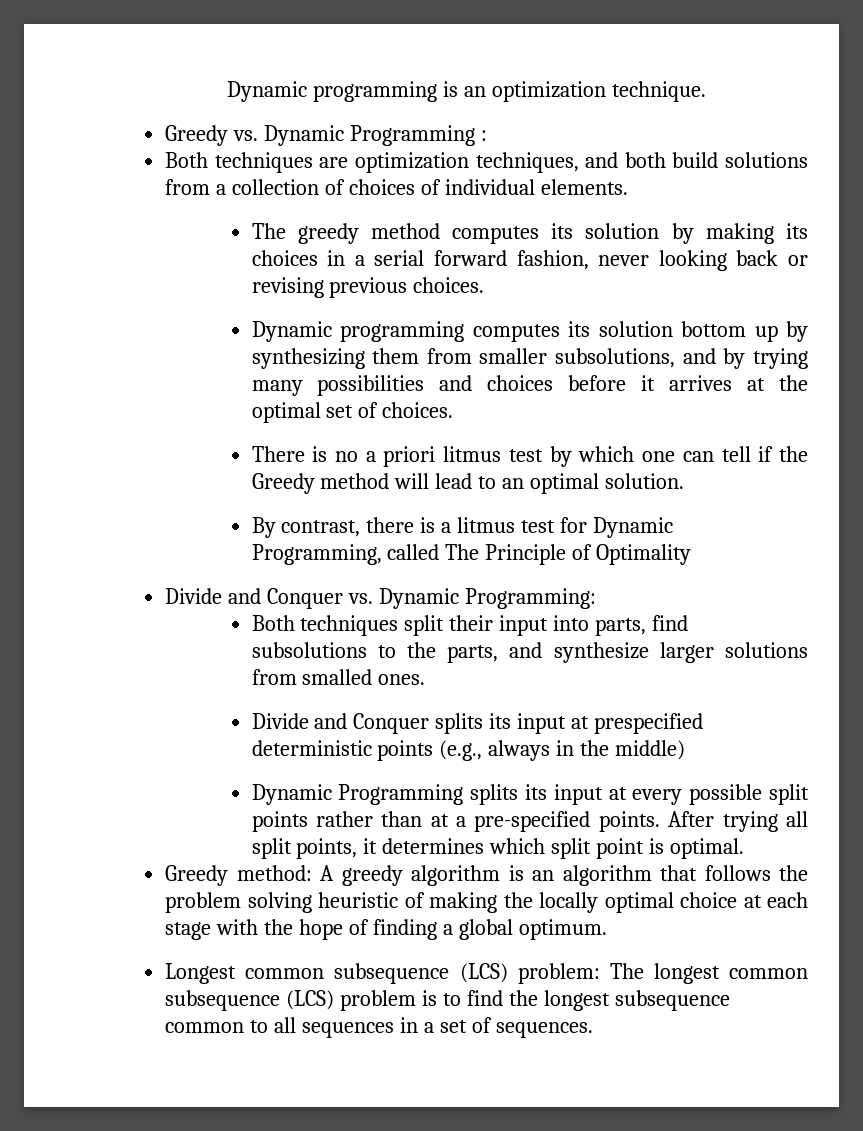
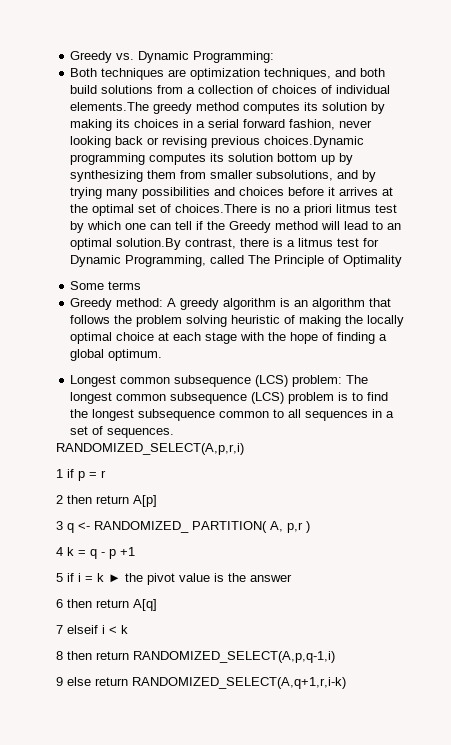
- Dynamic programming is an optimization technique.
- Greedy vs. Dynamic Programming :
+ Greedy vs. Dynamic Programming:
- Both techniques are optimization techniques, and both build solutions from a collection of choices of individual elements.
- The greedy method computes its solution by making its choices in a serial forward fashion, never looking back or revising previous choices.
- Dynamic programming computes its solution bottom up by synthesizing them from smaller subsolutions, and by trying many possibilities and choices before it arrives at the optimal set of choices.
- There is no a priori litmus test by which one can tell if the Greedy method will lead to an optimal solution.
- By contrast, there is a litmus test for Dynamic Programming, called The Principle of Optimality
+ Both techniques are optimization techniques, and both build solutions from a collection of choices of individual elements.The greedy method computes its solution by making its choices in a serial forward fashion, never looking back or revising previous choices.Dynamic programming computes its solution bottom up by synthesizing them from smaller subsolutions, and by trying many possibilities and choices before it arrives at the optimal set of choices.There is no a priori litmus test by which one can tell if the Greedy method will lead to an optimal solution.By contrast, there is a litmus test for Dynamic Programming, called The Principle of Optimality
- Divide and Conquer vs. Dynamic Programming:
- Both techniques split their input into parts, find subsolutions to the parts, and synthesize larger solutions from smalled ones.
- Divide and Conquer splits its input at prespecified deterministic points (e.g., always in the middle)
- Dynamic Programming splits its input at every possible split points rather than at a pre-specified points. After trying all split points, it determines which split point is optimal.
+ Some terms
+ RANDOMIZED_SELECT(A,p,r,i)
+ 1 if p = r
+ 2 then return A[p]
+ 3 q <- RANDOMIZED_ PARTITION( A, p,r )
+ 4 k = q - p +1
+ 5 if i = k ► the pivot value is the answer
+ 6 then return A[q]
+ 7 elseif i < k
+ 8 then return RANDOMIZED_SELECT(A,p,q-1,i)
+ 9 else return RANDOMIZED_SELECT(A,q+1,r,i-k)

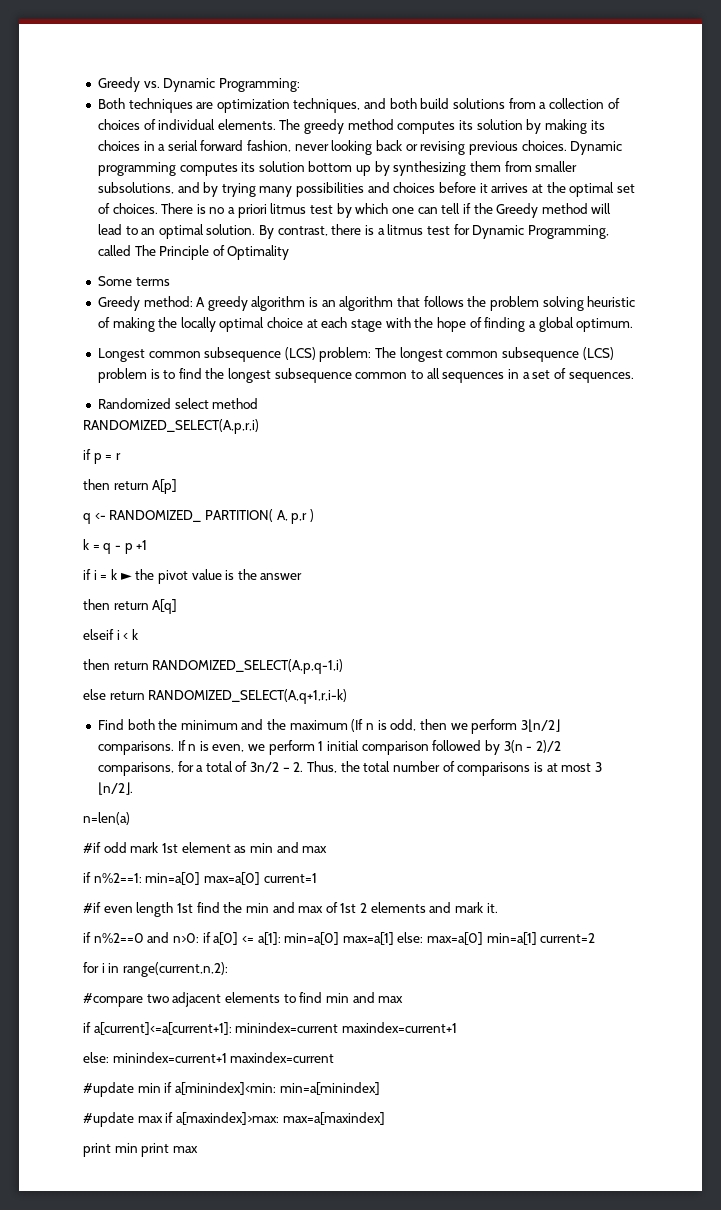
- Both techniques are optimization techniques, and both build solutions from a collection of choices of individual elements.The greedy method computes its solution by making its choices in a serial forward fashion, never looking back or revising previous choices.Dynamic programming computes its solution bottom up by synthesizing them from smaller subsolutions, and by trying many possibilities and choices before it arrives at the optimal set of choices.There is no a priori litmus test by which one can tell if the Greedy method will lead to an optimal solution.By contrast, there is a litmus test for Dynamic Programming, called The Principle of Optimality
+ Both techniques are optimization techniques, and both build solutions from a collection of choices of individual elements. The greedy method computes its solution by making its choices in a serial forward fashion, never looking back or revising previous choices. Dynamic programming computes its solution bottom up by synthesizing them from smaller subsolutions, and by trying many possibilities and choices before it arrives at the optimal set of choices. There is no a priori litmus test by which one can tell if the Greedy method will lead to an optimal solution. By contrast, there is a litmus test for Dynamic Programming, called The Principle of Optimality
+ Randomized select method
- 1 if p = r
+ if p = r
- 2 then return A[p]
+ then return A[p]
- 3 q <- RANDOMIZED_ PARTITION( A, p,r )
+ q <- RANDOMIZED_ PARTITION( A, p,r )
- 4 k = q - p +1
+ k = q - p +1
- 5 if i = k ► the pivot value is the answer
+ if i = k ► the pivot value is the answer
- 6 then return A[q]
+ then return A[q]
- 7 elseif i < k
+ elseif i < k
- 8 then return RANDOMIZED_SELECT(A,p,q-1,i)
+ then return RANDOMIZED_SELECT(A,p,q-1,i)
- 9 else return RANDOMIZED_SELECT(A,q+1,r,i-k)
+ else return RANDOMIZED_SELECT(A,q+1,r,i-k)
+ Find both the minimum and the maximum (If n is odd, then we perform 3⌊n/2⌋ comparisons. If n is even, we perform 1 initial comparison followed by 3(n - 2)/2 comparisons, for a total of 3n/2 – 2. Thus, the total number of comparisons is at most 3 ⌊n/2⌋.
+ n=len(a)
+ #if odd mark 1st element as min and max
+ if n%2==1: min=a[0] max=a[0] current=1
+ #if even length 1st find the min and max of 1st 2 elements and mark it.
+ if n%2==0 and n>0: if a[0] <= a[1]: min=a[0] max=a[1] else: max=a[0] min=a[1] current=2
+ for i in range(current,n,2):
+ #compare two adjacent elements to find min and max
+ if a[current]<=a[current+1]: minindex=current maxindex=current+1
+ else: minindex=current+1 maxindex=current
+ #update min if a[minindex]<min: min=a[minindex]
+ #update max if a[maxindex]>max: max=a[maxindex]
+ print min print max

